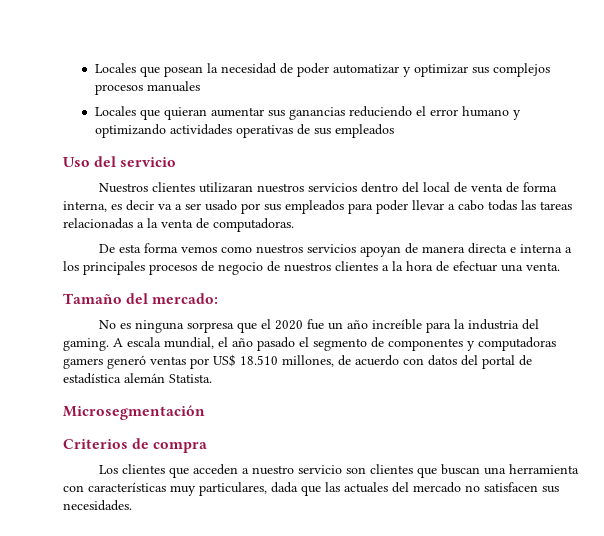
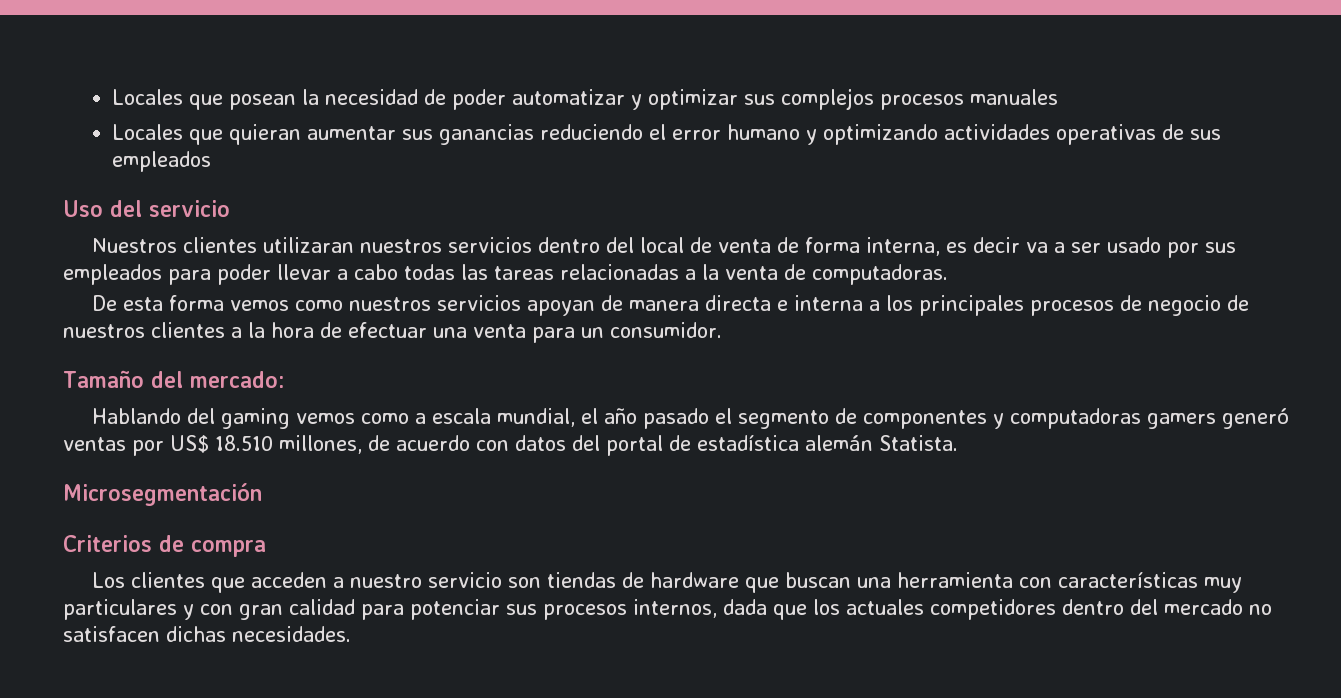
- De esta forma vemos como nuestros servicios apoyan de manera directa e interna a los principales procesos de negocio de nuestros clientes a la hora de efectuar una venta.
+ De esta forma vemos como nuestros servicios apoyan de manera directa e interna a los principales procesos de negocio de nuestros clientes a la hora de efectuar una venta para un consumidor.
- No es ninguna sorpresa que el 2020 fue un año increíble para la industria del gaming. A escala mundial, el año pasado el segmento de componentes y computadoras gamers generó ventas por US$ 18.510 millones, de acuerdo con datos del portal de estadística alemán Statista.
+ Hablando del gaming vemos como a escala mundial, el año pasado el segmento de componentes y computadoras gamers generó ventas por US$ 18.510 millones, de acuerdo con datos del portal de estadística alemán Statista.
- Los clientes que acceden a nuestro servicio son clientes que buscan una herramienta con características muy particulares, dada que las actuales del mercado no satisfacen sus necesidades.
+ Los clientes que acceden a nuestro servicio son tiendas de hardware que buscan una herramienta con características muy particulares y con gran calidad para potenciar sus procesos internos, dada que los actuales competidores dentro del mercado no satisfacen dichas necesidades.

